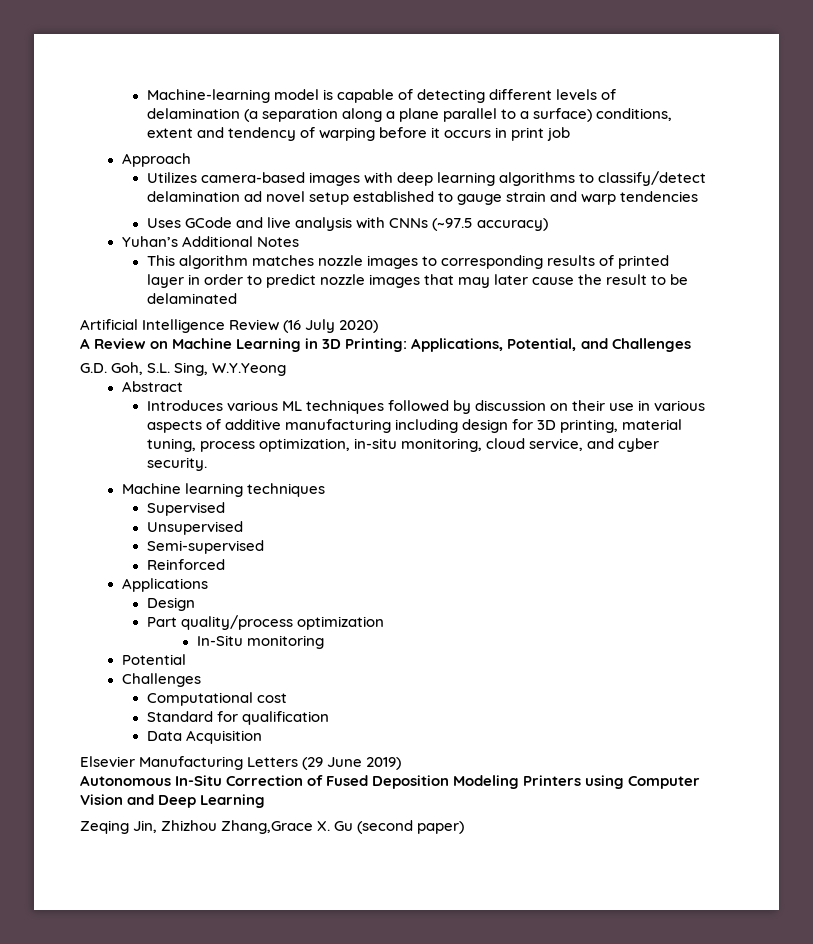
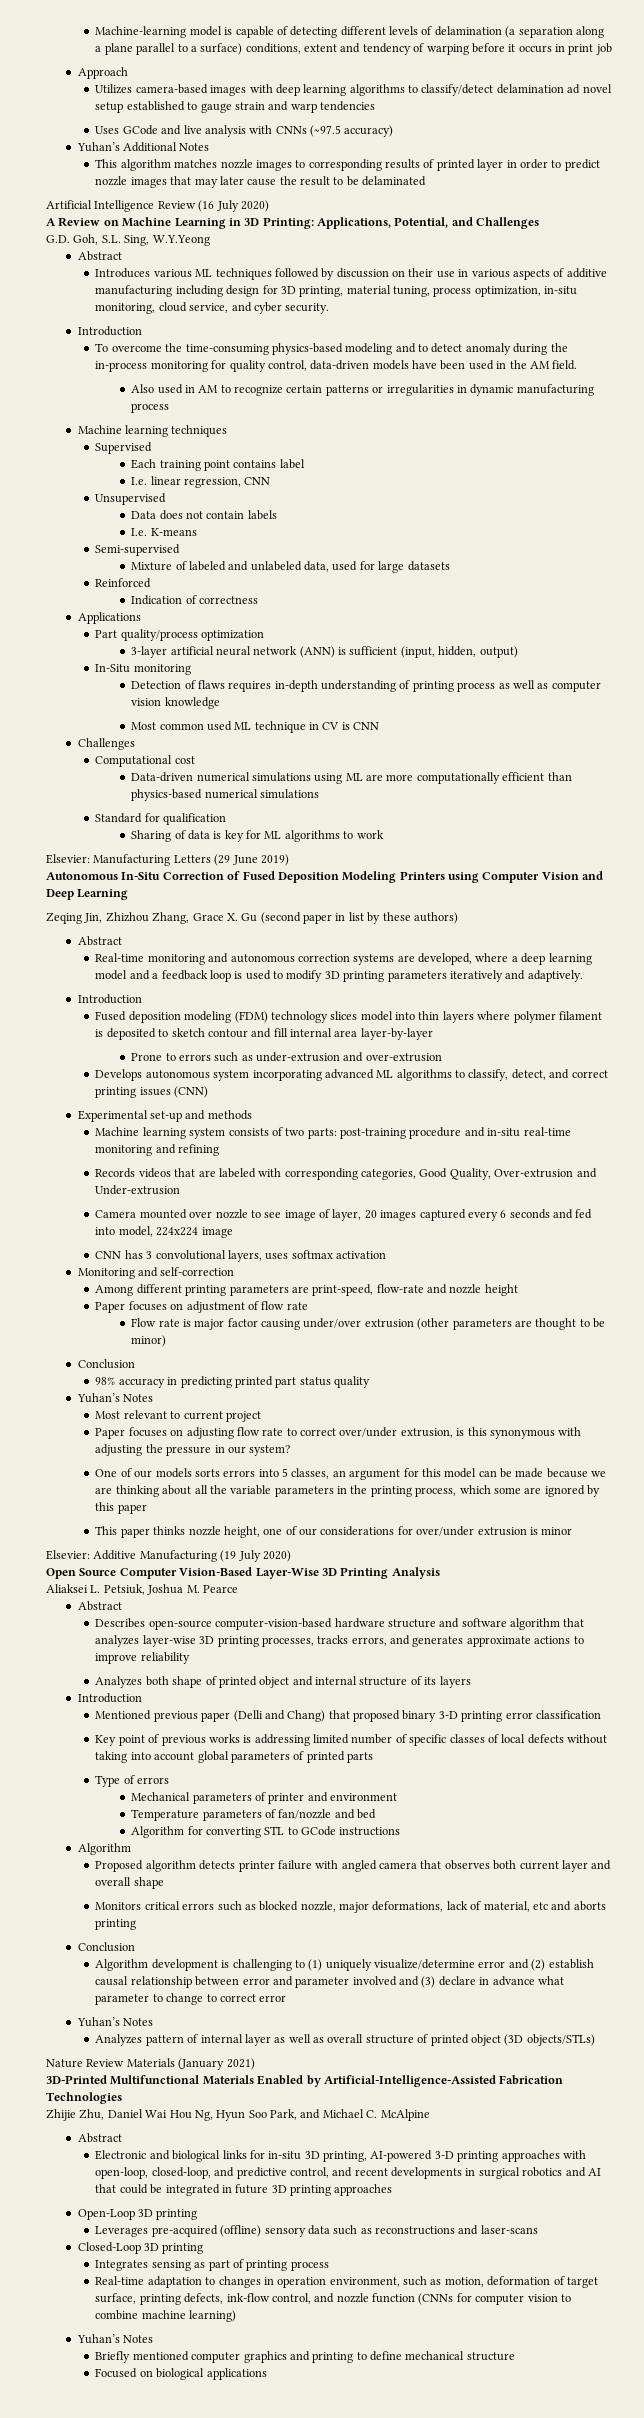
  Introduces various ML techniques followed by discussion on their use in various aspects of additive manufacturing including design for 3D printing, material tuning, process optimization, in-situ monitoring, cloud service, and cyber security.
+ Introduction
+ To overcome the time-consuming physics-based modeling and to detect anomaly during the in-process monitoring for quality control, data-driven models have been used in the AM field.
+ Also used in AM to recognize certain patterns or irregularities in dynamic manufacturing process
  Machine learning techniques
  Supervised
+ Each training point contains label
+ I.e. linear regression, CNN
  Unsupervised
+ Data does not contain labels
+ I.e. K-means
  Semi-supervised
+ Mixture of labeled and unlabeled data, used for large datasets
  Reinforced
+ Indication of correctness
- Design
+ 3-layer artificial neural network (ANN) is sufficient (input, hidden, output)
  In-Situ monitoring
- Potential
+ Detection of flaws requires in-depth understanding of printing process as well as computer vision knowledge
+ Most common used ML technique in CV is CNN
  Challenges
  Computational cost
+ Data-driven numerical simulations using ML are more computationally efficient than physics-based numerical simulations
  Standard for qualification
- Data Acquisition
- Elsevier Manufacturing Letters (29 June 2019)
+ Sharing of data is key for ML algorithms to work
+ Elsevier: Manufacturing Letters (29 June 2019)
- Zeqing Jin, Zhizhou Zhang,Grace X. Gu (second paper)
+ Zeqing Jin, Zhizhou Zhang, Grace X. Gu (second paper in list by these authors)
+ Abstract
+ Real-time monitoring and autonomous correction systems are developed, where a deep learning model and a feedback loop is used to modify 3D printing parameters iteratively and adaptively.
+ Introduction
+ Fused deposition modeling (FDM) technology slices model into thin layers where polymer filament is deposited to sketch contour and fill internal area layer-by-layer
+ Prone to errors such as under-extrusion and over-extrusion
+ Develops autonomous system incorporating advanced ML algorithms to classify, detect, and correct printing issues (CNN)
+ Experimental set-up and methods
+ Machine learning system consists of two parts: post-training procedure and in-situ real-time monitoring and refining
+ Records videos that are labeled with corresponding categories, Good Quality, Over-extrusion and Under-extrusion
+ Camera mounted over nozzle to see image of layer, 20 images captured every 6 seconds and fed into model, 224x224 image
+ CNN has 3 convolutional layers, uses softmax activation
+ Monitoring and self-correction
+ Among different printing parameters are print-speed, flow-rate and nozzle height
+ Paper focuses on adjustment of flow rate
+ Flow rate is major factor causing under/over extrusion (other parameters are thought to be minor)
+ Conclusion
+ 98% accuracy in predicting printed part status quality
+ Yuhan’s Notes
+ Most relevant to current project
+ Paper focuses on adjusting flow rate to correct over/under extrusion, is this synonymous with adjusting the pressure in our system?
+ One of our models sorts errors into 5 classes, an argument for this model can be made because we are thinking about all the variable parameters in the printing process, which some are ignored by this paper
+ This paper thinks nozzle height, one of our considerations for over/under extrusion is minor
+ Elsevier: Additive Manufacturing (19 July 2020)
+ Open Source Computer Vision-Based Layer-Wise 3D Printing Analysis
+ Aliaksei L. Petsiuk, Joshua M. Pearce
+ Abstract
+ Describes open-source computer-vision-based hardware structure and software algorithm that analyzes layer-wise 3D printing processes, tracks errors, and generates approximate actions to improve reliability
+ Analyzes both shape of printed object and internal structure of its layers
+ Introduction
+ Mentioned previous paper (Delli and Chang) that proposed binary 3-D printing error classification
+ Key point of previous works is addressing limited number of specific classes of local defects without taking into account global parameters of printed parts
+ Type of errors
+ Mechanical parameters of printer and environment
+ Temperature parameters of fan/nozzle and bed
+ Algorithm for converting STL to GCode instructions
+ Algorithm
+ Proposed algorithm detects printer failure with angled camera that observes both current layer and overall shape
+ Monitors critical errors such as blocked nozzle, major deformations, lack of material, etc and aborts printing
+ Conclusion
+ Algorithm development is challenging to (1) uniquely visualize/determine error and (2) establish causal relationship between error and parameter involved and (3) declare in advance what parameter to change to correct error
+ Yuhan’s Notes
+ Analyzes pattern of internal layer as well as overall structure of printed object (3D objects/STLs)
+ Nature Review Materials (January 2021)
+ 3D-Printed Multifunctional Materials Enabled by Artificial-Intelligence-Assisted Fabrication Technologies
+ Zhijie Zhu, Daniel Wai Hou Ng, Hyun Soo Park, and Michael C. McAlpine
+ Abstract
+ Electronic and biological links for in-situ 3D printing, AI-powered 3-D printing approaches with open-loop, closed-loop, and predictive control, and recent developments in surgical robotics and AI that could be integrated in future 3D printing approaches
+ Open-Loop 3D printing
+ Leverages pre-acquired (offline) sensory data such as reconstructions and laser-scans
+ Closed-Loop 3D printing
+ Integrates sensing as part of printing process
+ Real-time adaptation to changes in operation environment, such as motion, deformation of target surface, printing defects, ink-flow control, and nozzle function (CNNs for computer vision to combine machine learning)
+ Yuhan’s Notes
+ Briefly mentioned computer graphics and printing to define mechanical structure
+ Focused on biological applications

